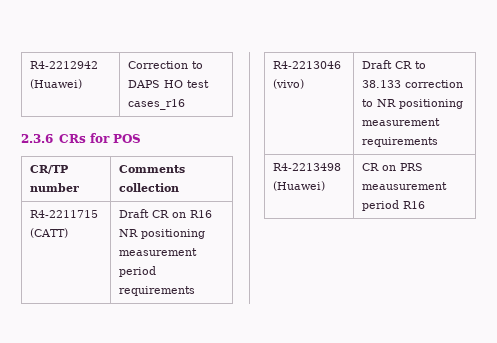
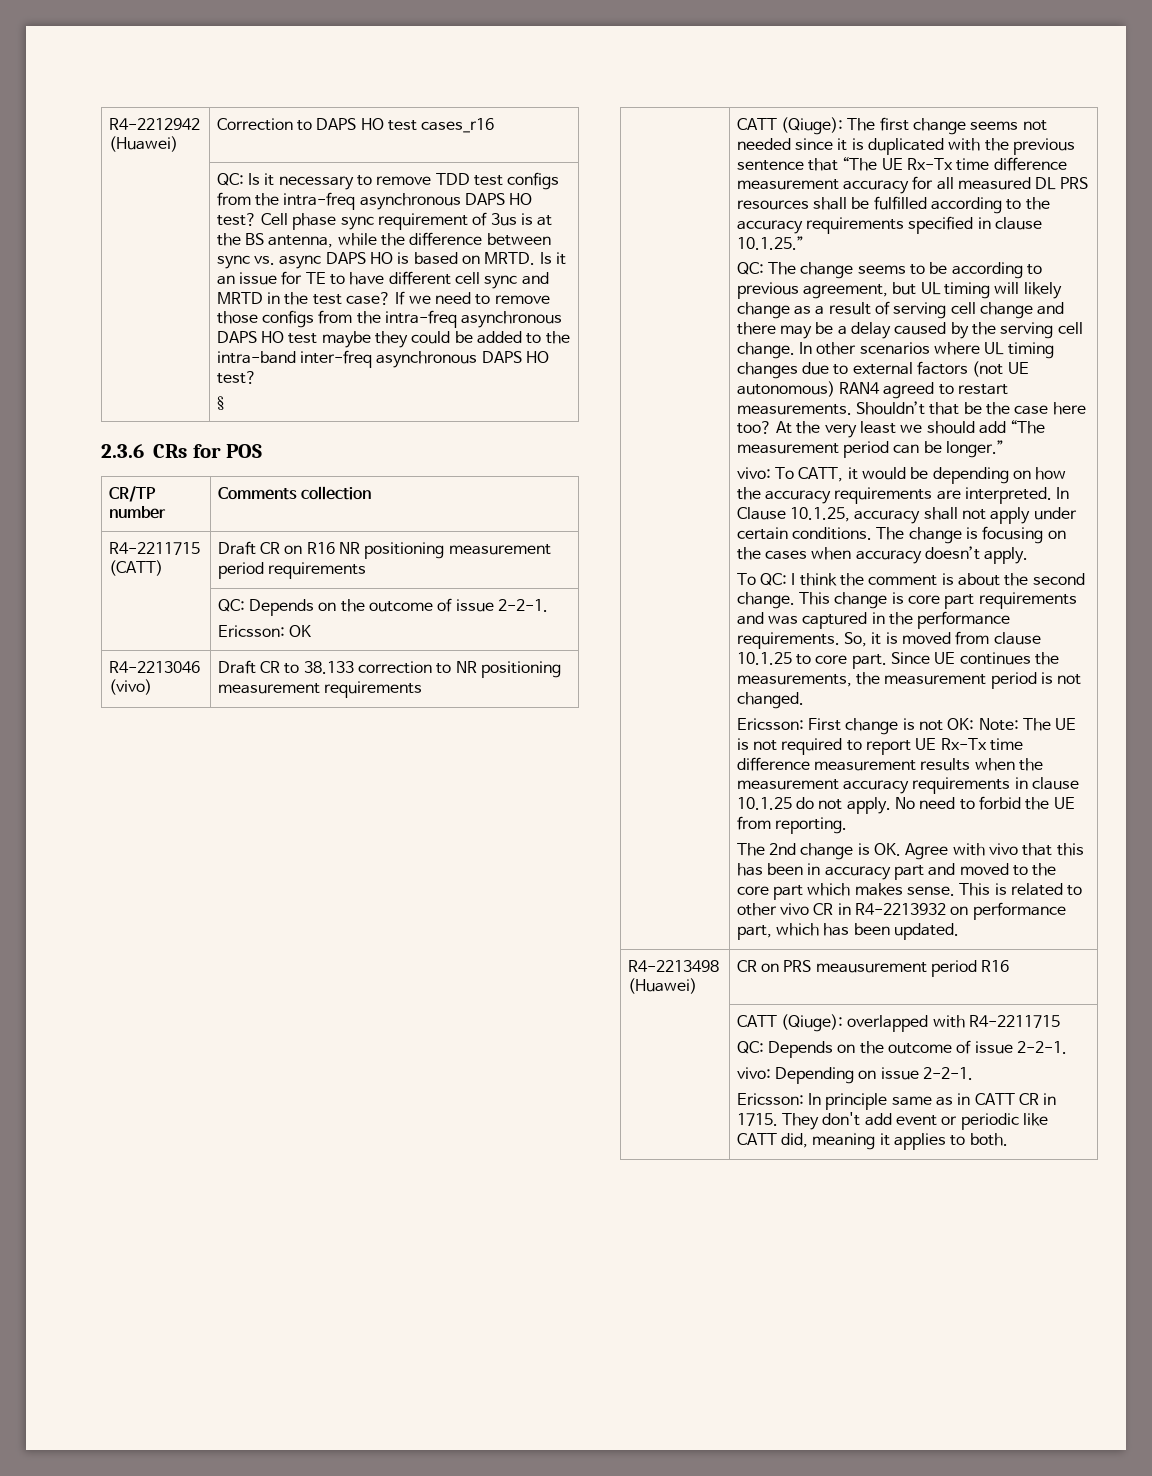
+ QC: Is it necessary to remove TDD test configs from the intra-freq asynchronous DAPS HO test? Cell phase sync requirement of 3us is at the BS antenna, while the difference between sync vs. async DAPS HO is based on MRTD. Is it an issue for TE to have different cell sync and MRTD in the test case? If we need to remove those configs from the intra-freq asynchronous DAPS HO test maybe they could be added to the intra-band inter-freq asynchronous DAPS HO test?
+ §
+ | QC: Depends on the outcome of issue 2-2-1.
+ Ericsson: OK
+ CATT (Qiuge): The first change seems not needed since it is duplicated with the previous sentence that “The UE Rx-Tx time difference measurement accuracy for all measured DL PRS resources shall be fulfilled according to the accuracy requirements specified in clause 10.1.25.”
+ QC: The change seems to be according to previous agreement, but UL timing will likely change as a result of serving cell change and there may be a delay caused by the serving cell change. In other scenarios where UL timing changes due to external factors (not UE autonomous) RAN4 agreed to restart measurements. Shouldn’t that be the case here too? At the very least we should add “The measurement period can be longer.”
+ vivo: To CATT, it would be depending on how the accuracy requirements are interpreted. In Clause 10.1.25, accuracy shall not apply under certain conditions. The change is focusing on the cases when accuracy doesn’t apply.
+ To QC: I think the comment is about the second change. This change is core part requirements and was captured in the performance requirements. So, it is moved from clause 10.1.25 to core part. Since UE continues the measurements, the measurement period is not changed.
+ Ericsson: First change is not OK: Note: The UE is not required to report UE Rx-Tx time difference measurement results when the measurement accuracy requirements in clause 10.1.25 do not apply. No need to forbid the UE from reporting.
+ The 2nd change is OK. Agree with vivo that this has been in accuracy part and moved to the core part which makes sense. This is related to other vivo CR in R4-2213932 on performance part, which has been updated.
+ CATT (Qiuge): overlapped with R4-2211715
+ QC: Depends on the outcome of issue 2-2-1.
+ vivo: Depending on issue 2-2-1.
+ Ericsson: In principle same as in CATT CR in 1715. They don't add event or periodic like CATT did, meaning it applies to both.

